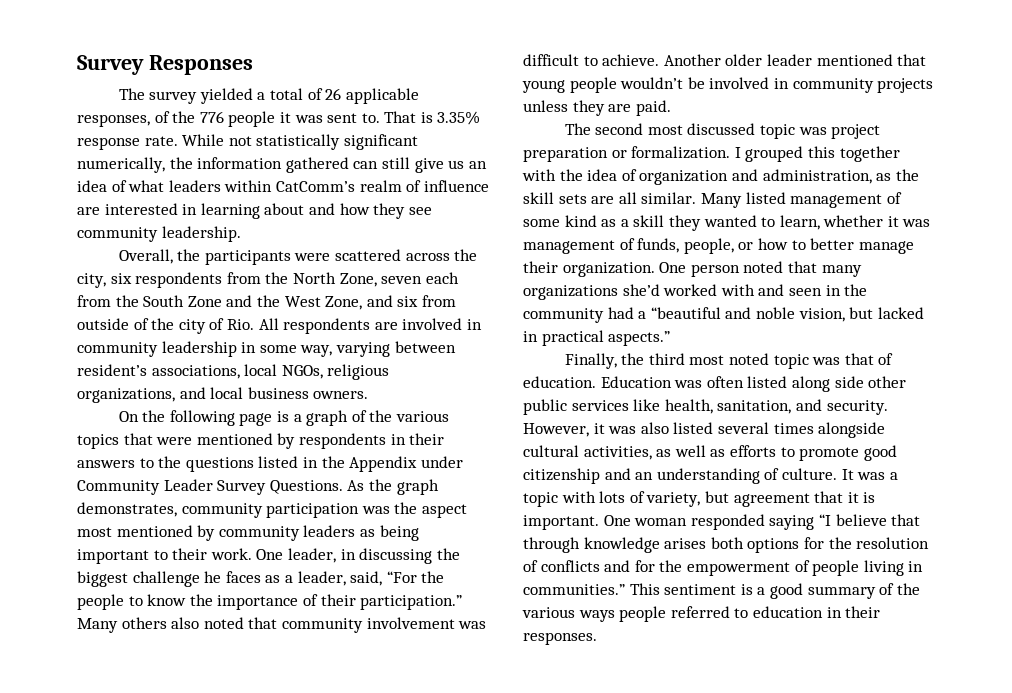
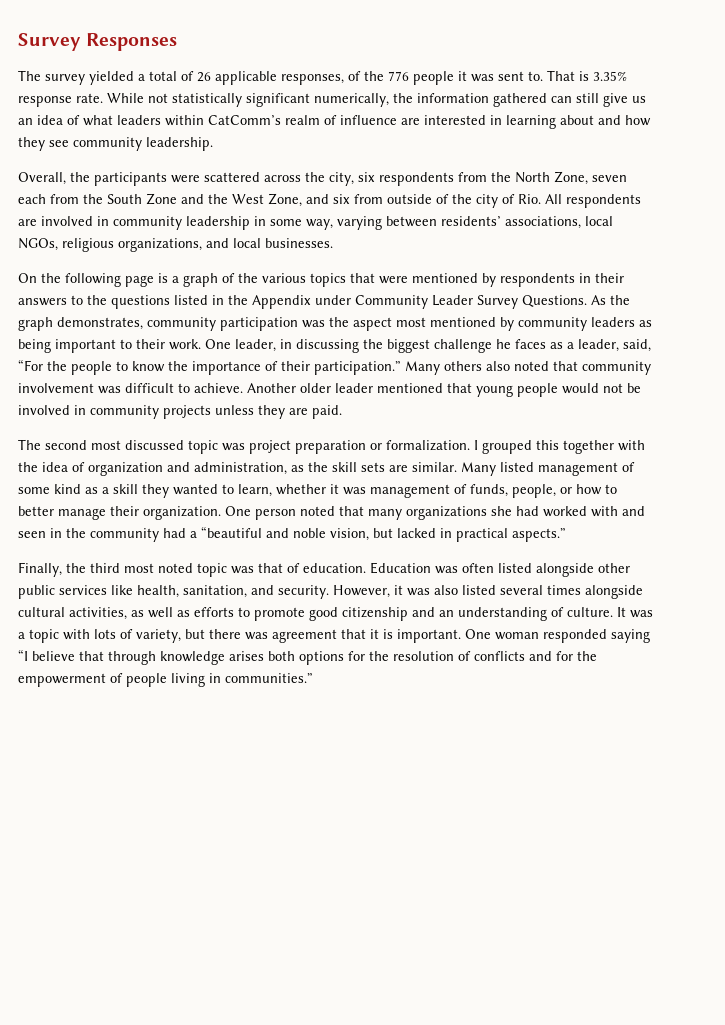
- Overall, the participants were scattered across the city, six respondents from the North Zone, seven each from the South Zone and the West Zone, and six from outside of the city of Rio. All respondents are involved in community leadership in some way, varying between resident’s associations, local NGOs, religious organizations, and local business owners.
+ Overall, the participants were scattered across the city, six respondents from the North Zone, seven each from the South Zone and the West Zone, and six from outside of the city of Rio. All respondents are involved in community leadership in some way, varying between residents’ associations, local NGOs, religious organizations, and local businesses.
- Another older leader mentioned that young people wouldn’t be involved in community projects unless they are paid.
+ Another older leader mentioned that young people would not be involved in community projects unless they are paid.
- I grouped this together with the idea of organization and administration, as the skill sets are all similar.
+ I grouped this together with the idea of organization and administration, as the skill sets are similar.
- One person noted that many organizations she’d worked with and seen in the community had a “beautiful and noble vision, but lacked in practical aspects.”
+ One person noted that many organizations she had worked with and seen in the community had a “beautiful and noble vision, but lacked in practical aspects.”
- Education was often listed along side other public services like health, sanitation, and security.
+ Education was often listed alongside other public services like health, sanitation, and security.
- It was a topic with lots of variety, but agreement that it is important.
+ It was a topic with lots of variety, but there was agreement that it is important.
- This sentiment is a good summary of the various ways people referred to education in their responses.

